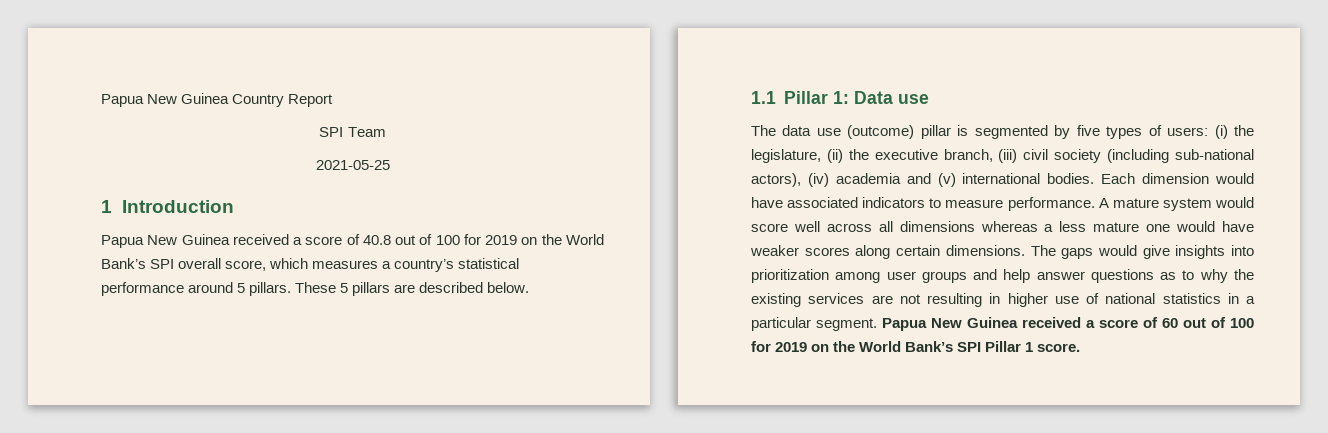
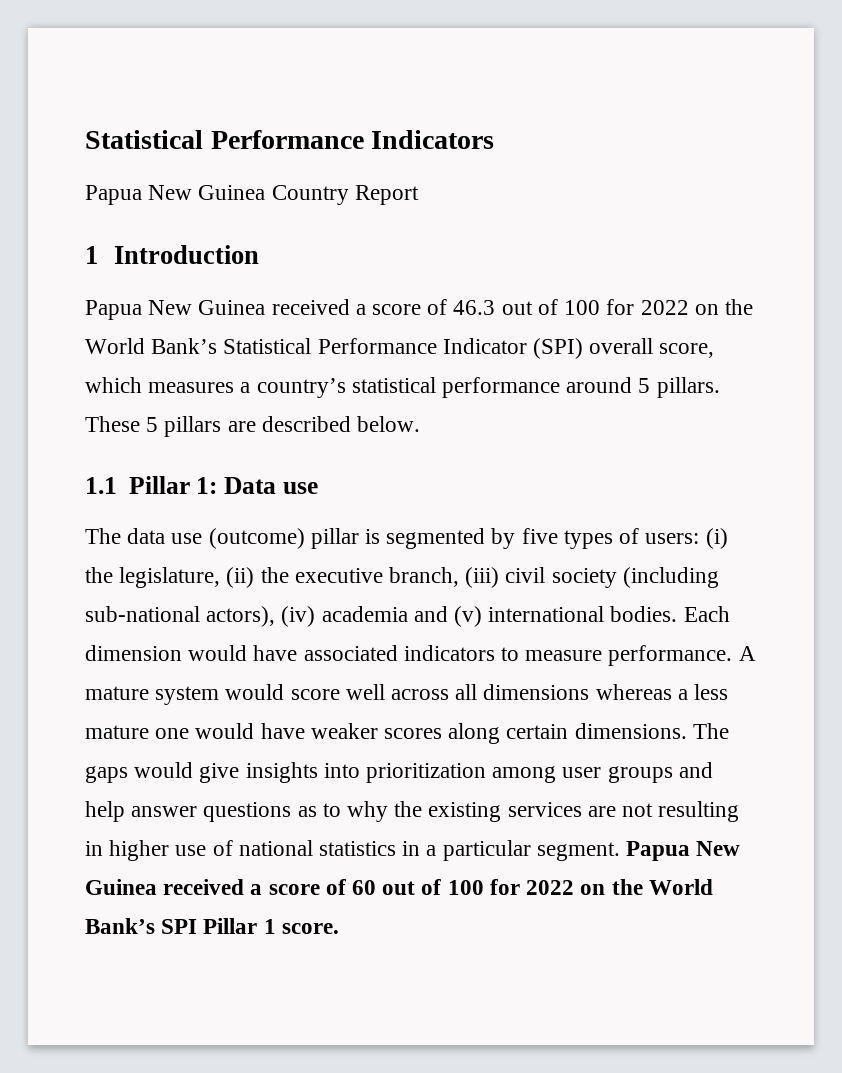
+ Statistical Performance Indicators
- SPI Team
- 2021-05-25
- Papua New Guinea received a score of 40.8 out of 100 for 2019 on the World Bank’s SPI overall score, which measures a country’s statistical performance around 5 pillars.
+ Papua New Guinea received a score of 46.3 out of 100 for 2022 on the World Bank’s Statistical Performance Indicator (SPI) overall score, which measures a country’s statistical performance around 5 pillars.
- Papua New Guinea received a score of 60 out of 100 for 2019 on the World Bank’s SPI Pillar 1 score.
+ Papua New Guinea received a score of 60 out of 100 for 2022 on the World Bank’s SPI Pillar 1 score.

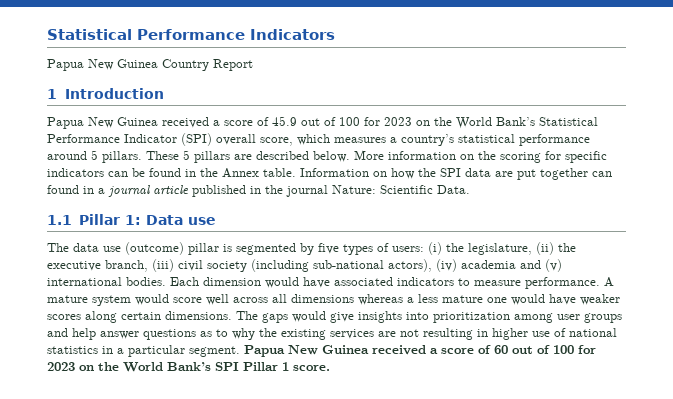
- Papua New Guinea received a score of 46.3 out of 100 for 2022 on the World Bank’s Statistical Performance Indicator (SPI) overall score, which measures a country’s statistical performance around 5 pillars.
+ Papua New Guinea received a score of 45.9 out of 100 for 2023 on the World Bank’s Statistical Performance Indicator (SPI) overall score, which measures a country’s statistical performance around 5 pillars.
+ More information on the scoring for specific indicators can be found in the Annex table. Information on how the SPI data are put together can found in a journal article published in the journal Nature: Scientific Data.
- Papua New Guinea received a score of 60 out of 100 for 2022 on the World Bank’s SPI Pillar 1 score.
+ Papua New Guinea received a score of 60 out of 100 for 2023 on the World Bank’s SPI Pillar 1 score.

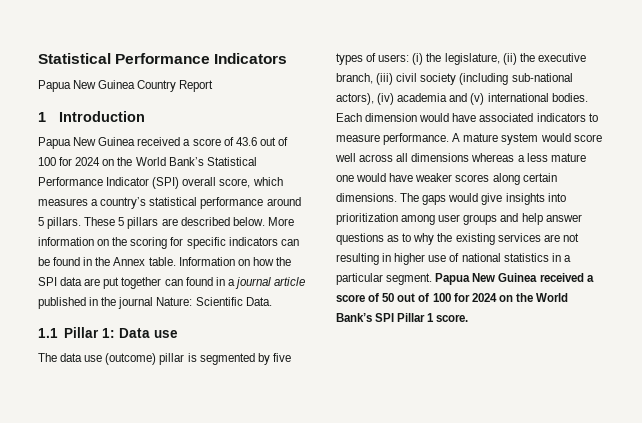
- Papua New Guinea received a score of 45.9 out of 100 for 2023 on the World Bank’s Statistical Performance Indicator (SPI) overall score, which measures a country’s statistical performance around 5 pillars.
+ Papua New Guinea received a score of 43.6 out of 100 for 2024 on the World Bank’s Statistical Performance Indicator (SPI) overall score, which measures a country’s statistical performance around 5 pillars.
- Papua New Guinea received a score of 60 out of 100 for 2023 on the World Bank’s SPI Pillar 1 score.
+ Papua New Guinea received a score of 50 out of 100 for 2024 on the World Bank’s SPI Pillar 1 score.

